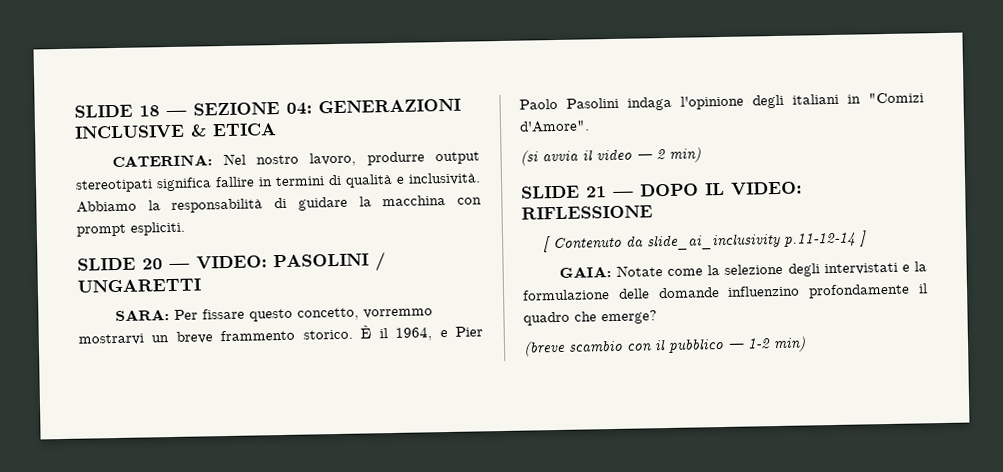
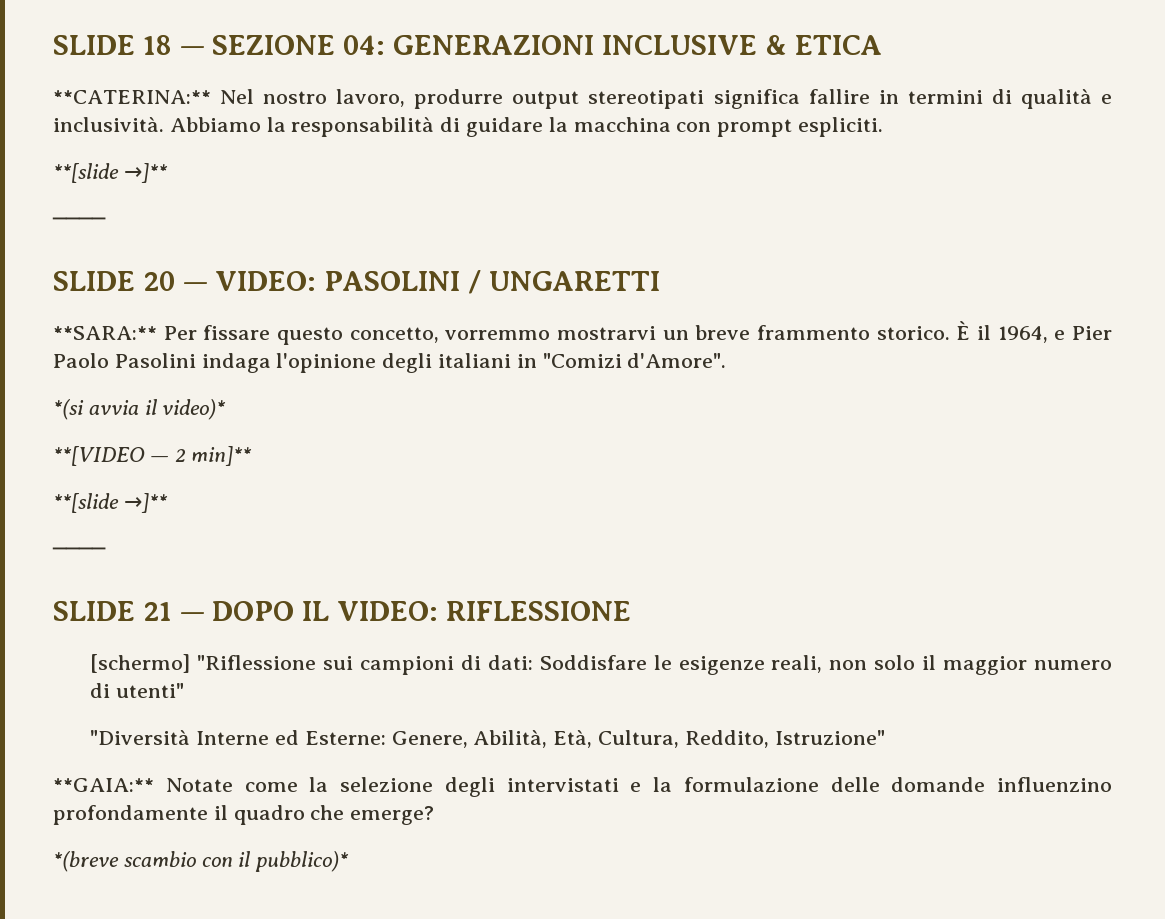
- CATERINA: Nel nostro lavoro, produrre output stereotipati significa fallire in termini di qualità e inclusività.
+ **CATERINA:** Nel nostro lavoro, produrre output stereotipati significa fallire in termini di qualità e inclusività.
  Abbiamo la responsabilità di guidare la macchina con prompt espliciti.
+ **[slide →]**
+ ────
- SARA: Per fissare questo concetto, vorremmo mostrarvi un breve frammento storico.
+ **SARA:** Per fissare questo concetto, vorremmo mostrarvi un breve frammento storico.
- (si avvia il video — 2 min)
+ *(si avvia il video)*
+ **[VIDEO — 2 min]**
+ **[slide →]**
+ ────
- [ Contenuto da slide_ai_inclusivity p.11-12-14 ]
- GAIA: Notate come la selezione degli intervistati e la formulazione delle domande influenzino profondamente il quadro che emerge?
+ [schermo] "Riflessione sui campioni di dati: Soddisfare le esigenze reali, non solo il maggior numero di utenti"
+ "Diversità Interne ed Esterne: Genere, Abilità, Età, Cultura, Reddito, Istruzione"
+ **GAIA:** Notate come la selezione degli intervistati e la formulazione delle domande influenzino profondamente il quadro che emerge?
- (breve scambio con il pubblico — 1-2 min)
+ *(breve scambio con il pubblico)*

